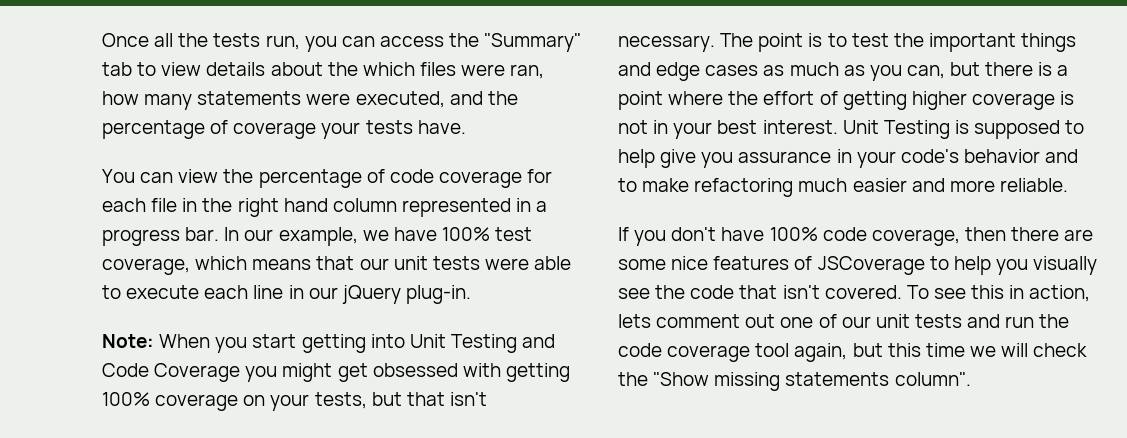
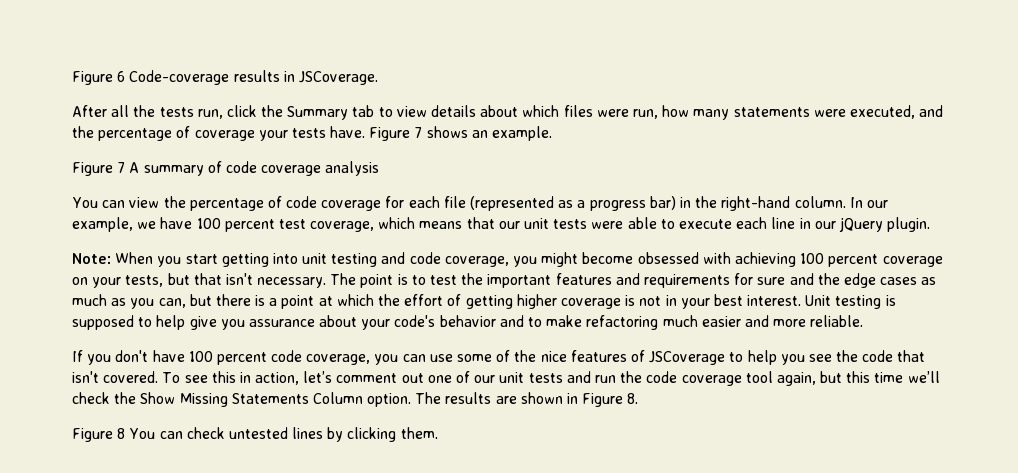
- Once all the tests run, you can access the "Summary" tab to view details about the which files were ran, how many statements were executed, and the percentage of coverage your tests have.
+ Figure 6 Code-coverage results in JSCoverage.
+ After all the tests run, click the Summary tab to view details about which files were run, how many statements were executed, and the percentage of coverage your tests have. Figure 7 shows an example.
+ Figure 7 A summary of code coverage analysis
- You can view the percentage of code coverage for each file in the right hand column represented in a progress bar.
+ You can view the percentage of code coverage for each file (represented as a progress bar) in the right-hand column.
- In our example, we have 100% test coverage, which means that our unit tests were able to execute each line in our jQuery plug-in.
+ In our example, we have 100 percent test coverage, which means that our unit tests were able to execute each line in our jQuery plugin.
- Note: When you start getting into Unit Testing and Code Coverage you might get obsessed with getting 100% coverage on your tests, but that isn't necessary.
+ Note: When you start getting into unit testing and code coverage, you might become obsessed with achieving 100 percent coverage on your tests, but that isn't necessary.
- The point is to test the important things and edge cases as much as you can, but there is a point where the effort of getting higher coverage is not in your best interest.
+ The point is to test the important features and requirements for sure and the edge cases as much as you can, but there is a point at which the effort of getting higher coverage is not in your best interest.
- Unit Testing is supposed to help give you assurance in your code's behavior and to make refactoring much easier and more reliable.
+ Unit testing is supposed to help give you assurance about your code's behavior and to make refactoring much easier and more reliable.
- If you don't have 100% code coverage, then there are some nice features of JSCoverage to help you visually see the code that isn't covered.
+ If you don't have 100 percent code coverage, you can use some of the nice features of JSCoverage to help you see the code that isn't covered.
- To see this in action, lets comment out one of our unit tests and run the code coverage tool again, but this time we will check the "Show missing statements column".
+ To see this in action, let’s comment out one of our unit tests and run the code coverage tool again, but this time we’ll check the Show Missing Statements Column option. The results are shown in Figure 8.
+ Figure 8 You can check untested lines by clicking them.

